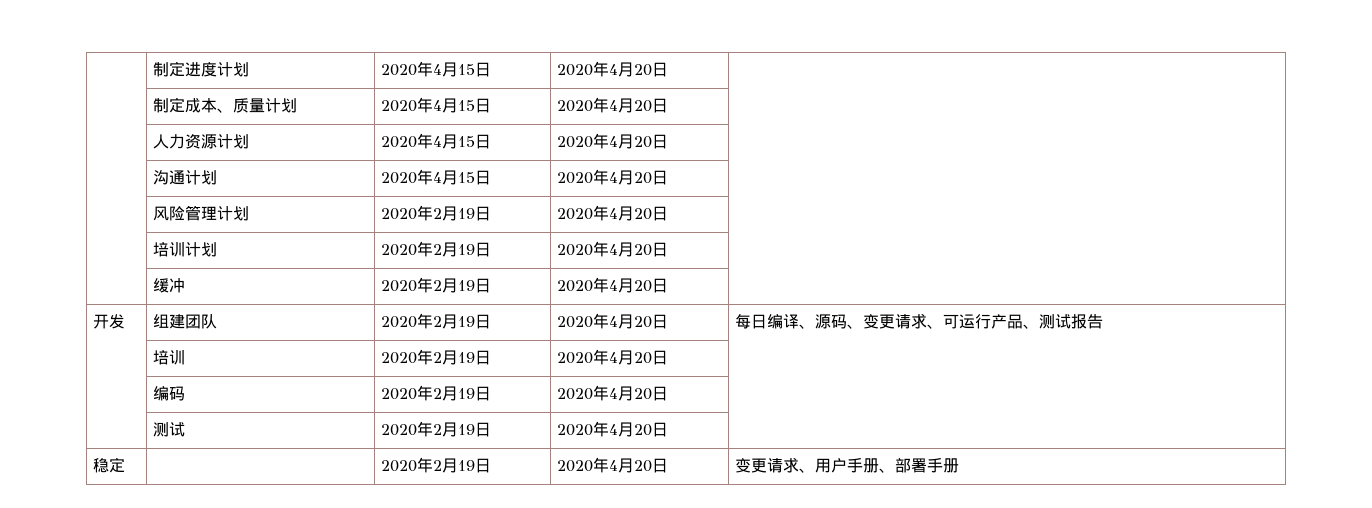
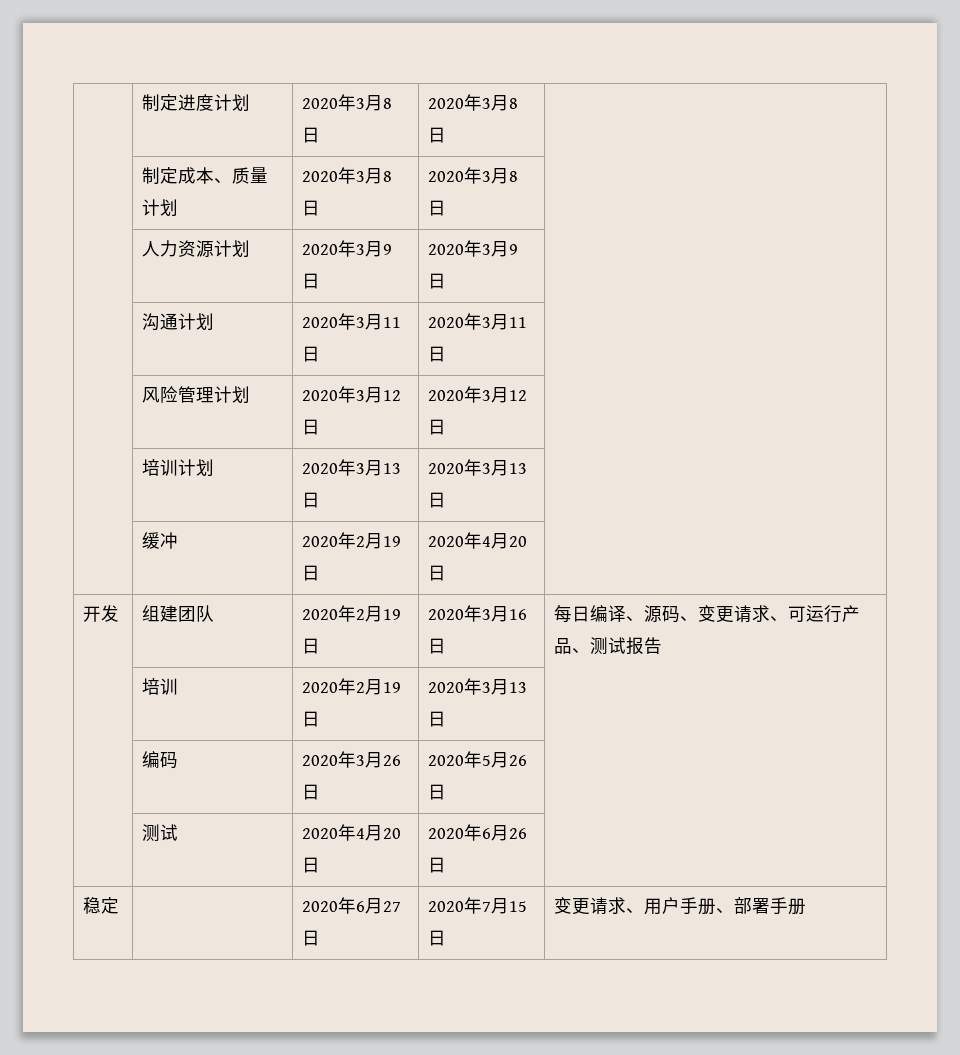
- | 制定进度计划 | 2020年4月15日 | 2020年4月20日 |
+ | 制定进度计划 | 2020年3月8日 | 2020年3月8日 |
- | 制定成本、质量计划 | 2020年4月15日 | 2020年4月20日 |
+ | 制定成本、质量计划 | 2020年3月8日 | 2020年3月8日 |
- | 人力资源计划 | 2020年4月15日 | 2020年4月20日 |
+ | 人力资源计划 | 2020年3月9日 | 2020年3月9日 |
- | 沟通计划 | 2020年4月15日 | 2020年4月20日 |
+ | 沟通计划 | 2020年3月11日 | 2020年3月11日 |
- | 风险管理计划 | 2020年2月19日 | 2020年4月20日 |
+ | 风险管理计划 | 2020年3月12日 | 2020年3月12日 |
- | 培训计划 | 2020年2月19日 | 2020年4月20日 |
+ | 培训计划 | 2020年3月13日 | 2020年3月13日 |
- 开发 | 组建团队 | 2020年2月19日 | 2020年4月20日 | 每日编译、源码、变更请求、可运行产品、测试报告
+ 开发 | 组建团队 | 2020年2月19日 | 2020年3月16日 | 每日编译、源码、变更请求、可运行产品、测试报告
- | 培训 | 2020年2月19日 | 2020年4月20日 |
+ | 培训 | 2020年2月19日 | 2020年3月13日 |
- | 编码 | 2020年2月19日 | 2020年4月20日 |
+ | 编码 | 2020年3月26日 | 2020年5月26日 |
- | 测试 | 2020年2月19日 | 2020年4月20日 |
+ | 测试 | 2020年4月20日 | 2020年6月26日 |
- 稳定 | | 2020年2月19日 | 2020年4月20日 | 变更请求、用户手册、部署手册
+ 稳定 | | 2020年6月27日 | 2020年7月15日 | 变更请求、用户手册、部署手册

